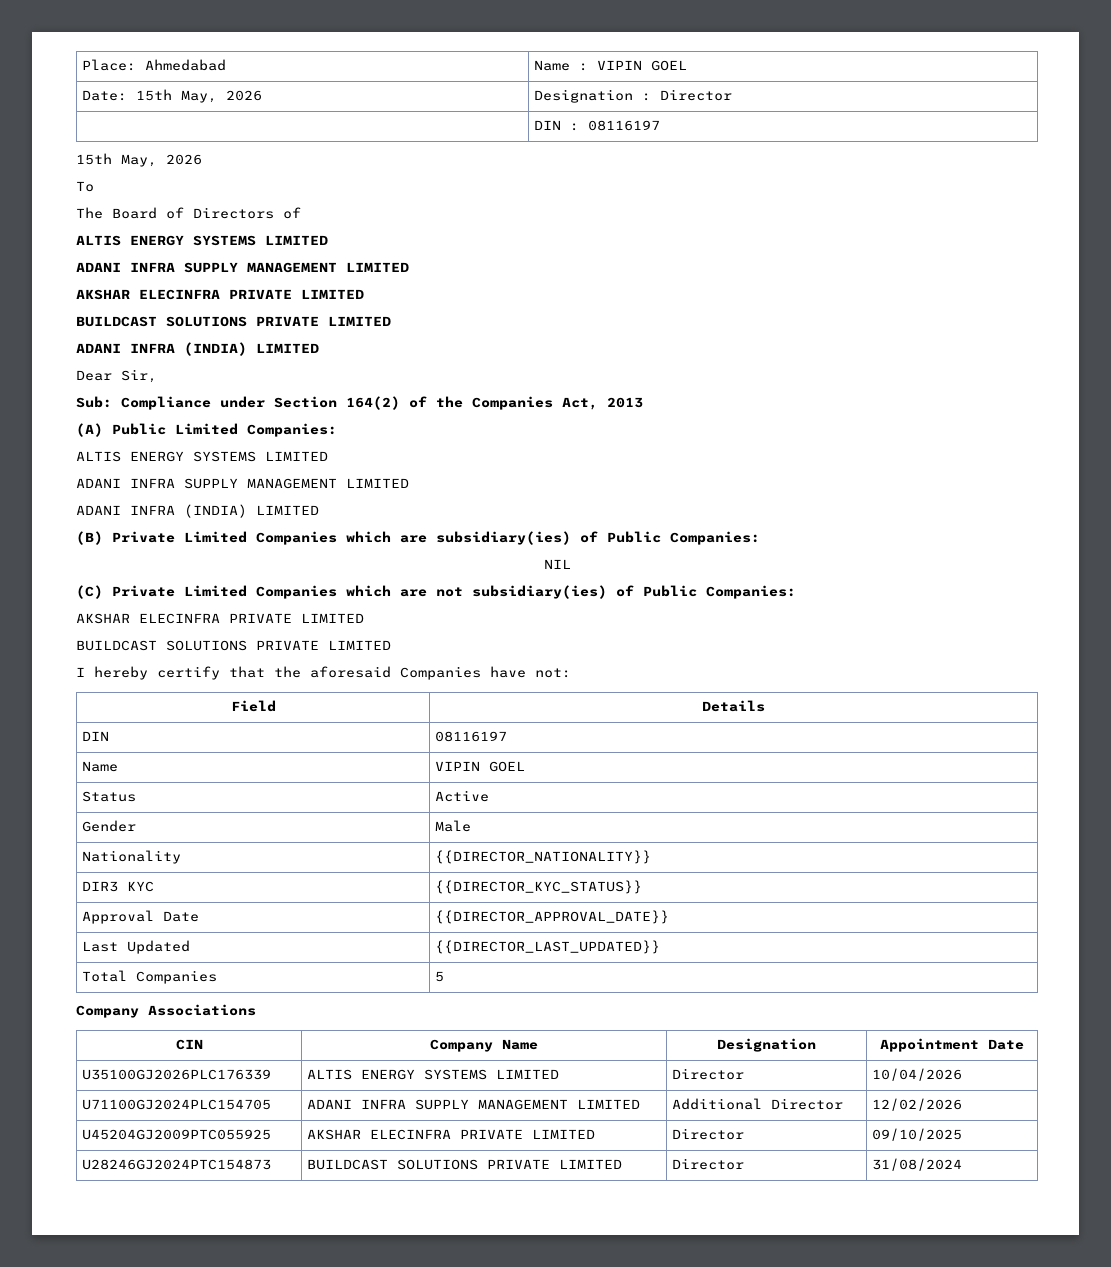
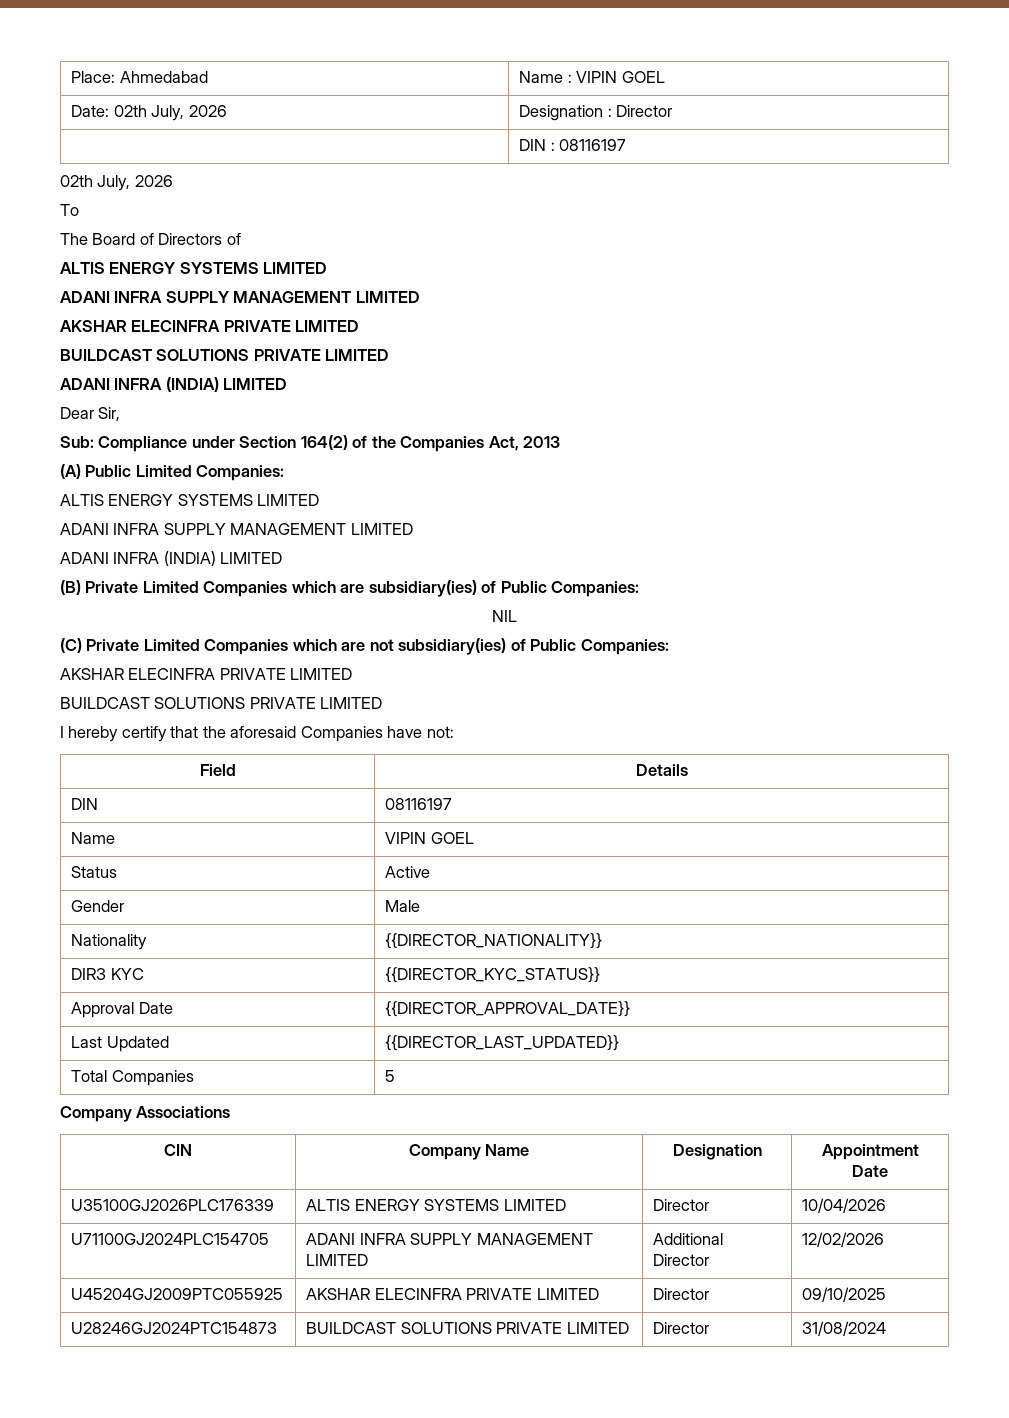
- Date: 15th May, 2026 | Designation : Director
+ Date: 02th July, 2026 | Designation : Director
  | DIN : 08116197
- 15th May, 2026
+ 02th July, 2026

